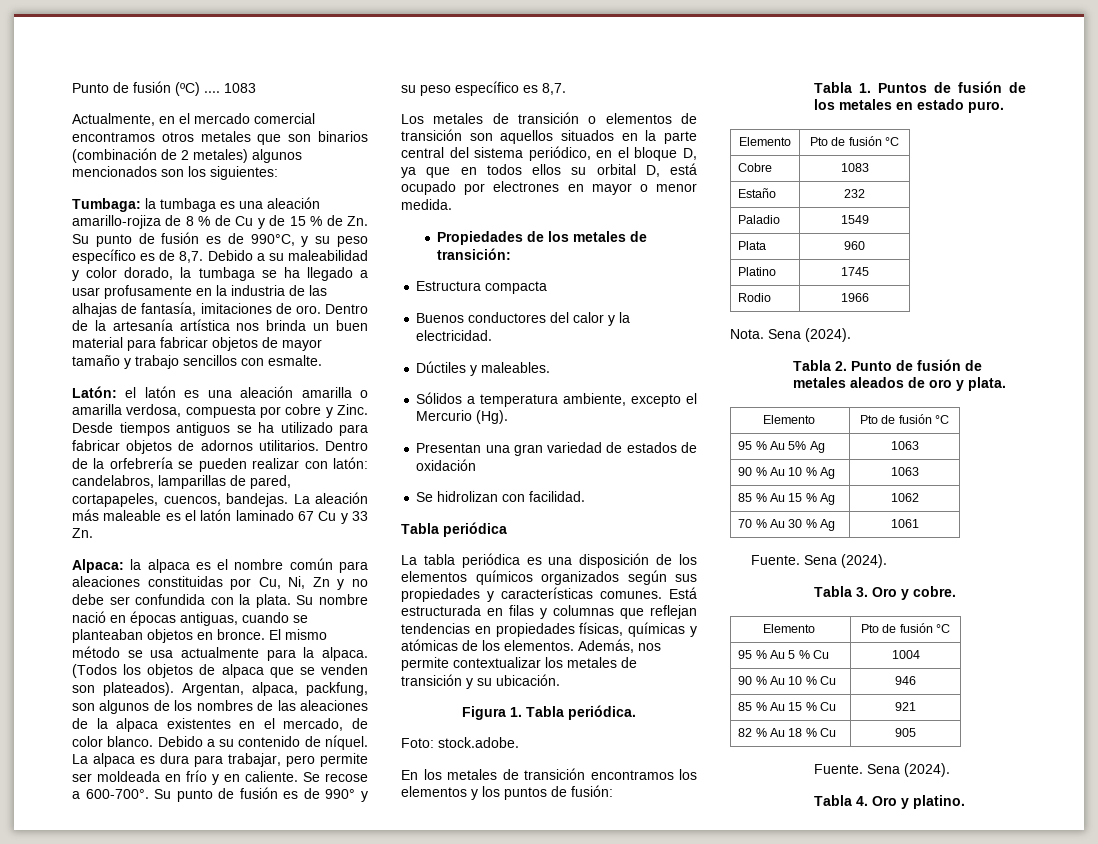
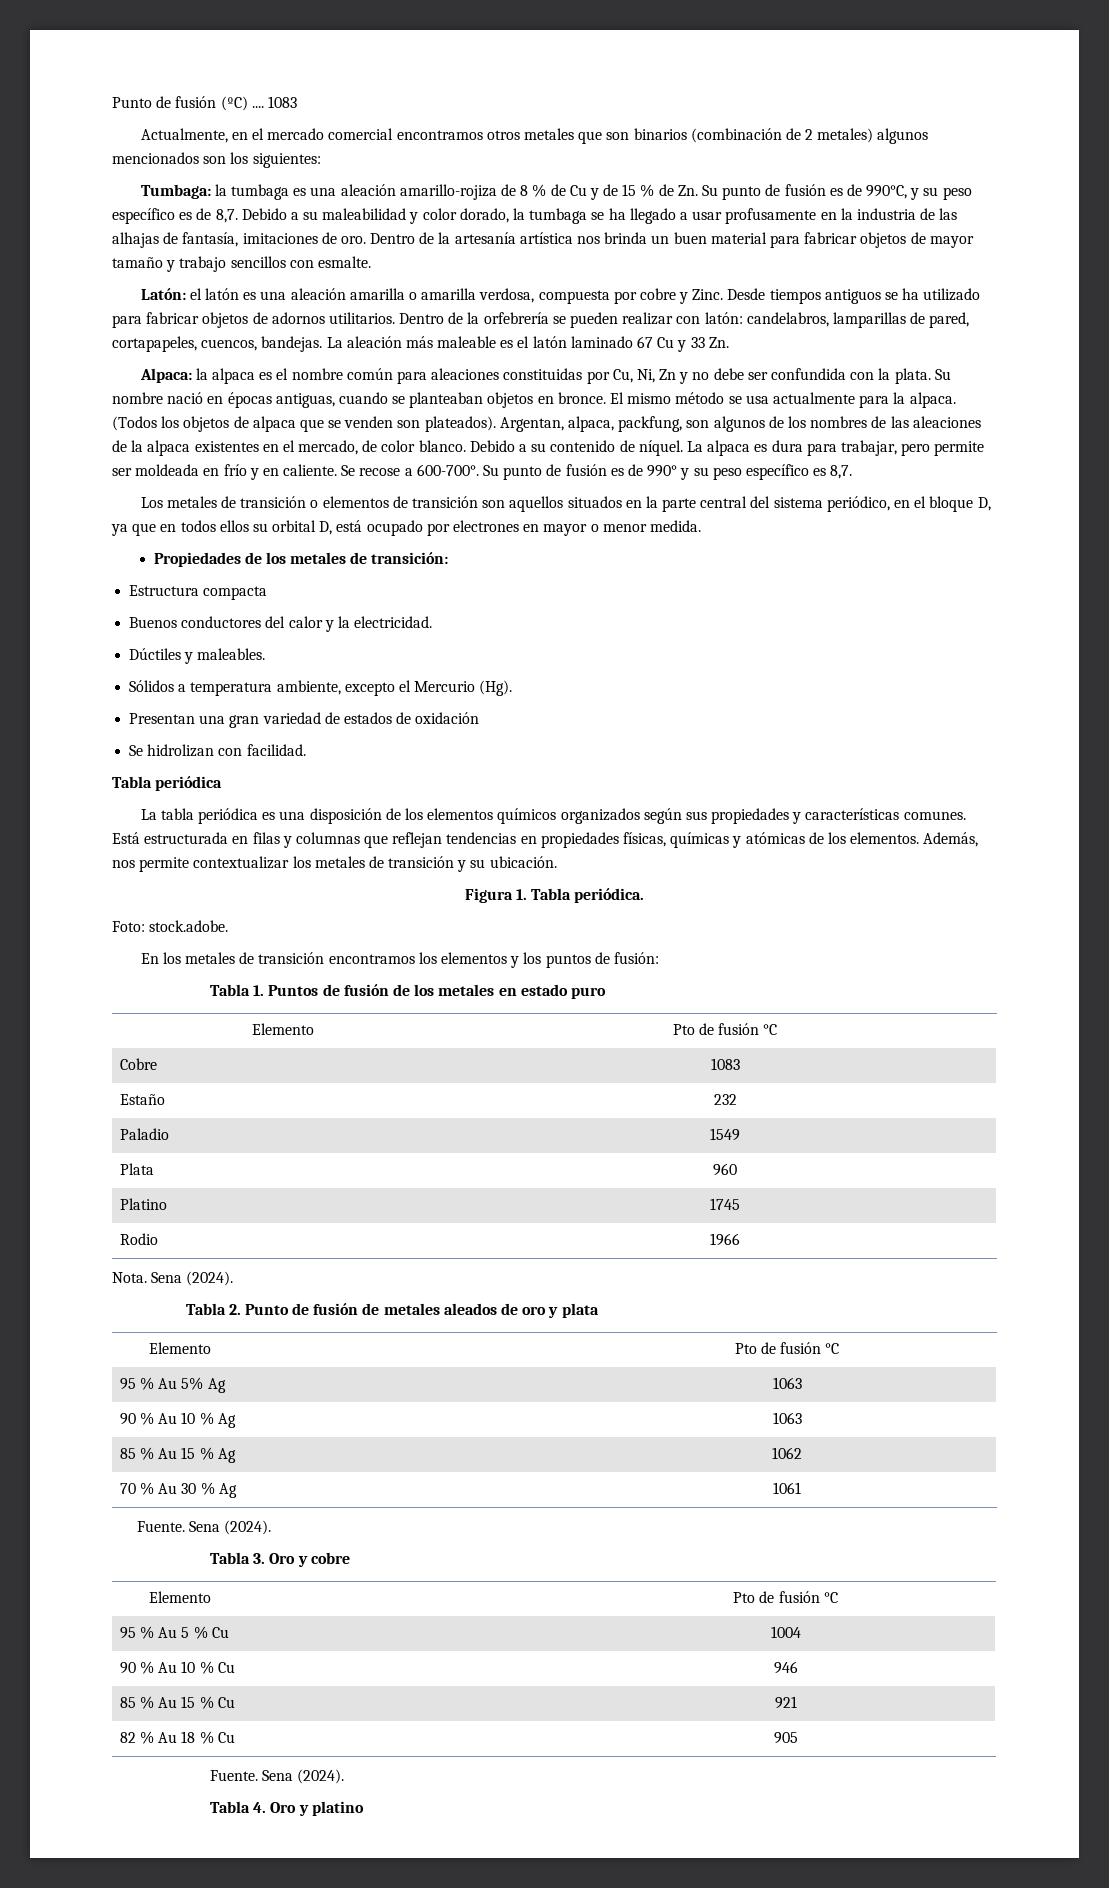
- Tabla 1. Puntos de fusión de los metales en estado puro.
+ Tabla 1. Puntos de fusión de los metales en estado puro
- Tabla 2. Punto de fusión de metales aleados de oro y plata.
+ Tabla 2. Punto de fusión de metales aleados de oro y plata
- Tabla 3. Oro y cobre.
+ Tabla 3. Oro y cobre
- Tabla 4. Oro y platino.
+ Tabla 4. Oro y platino

